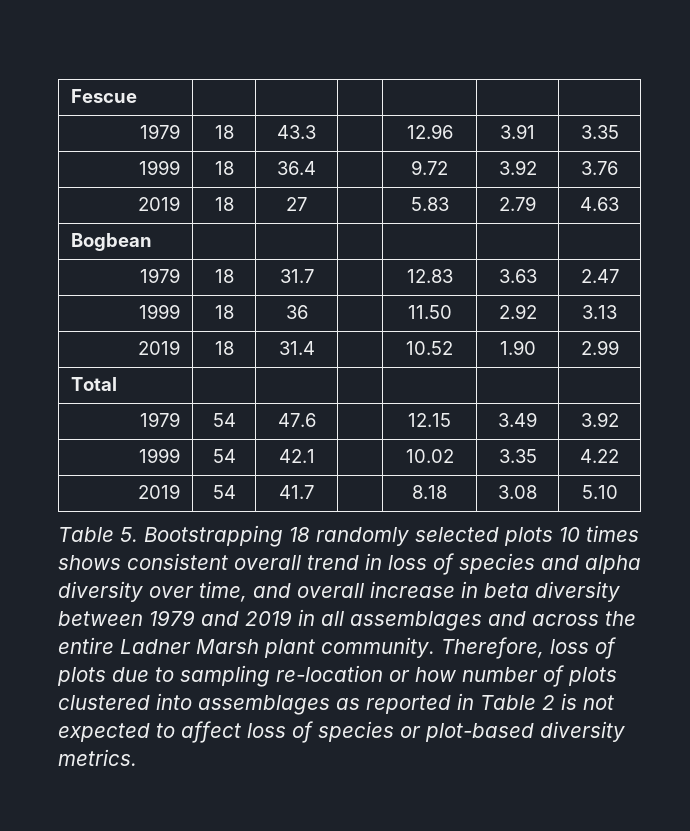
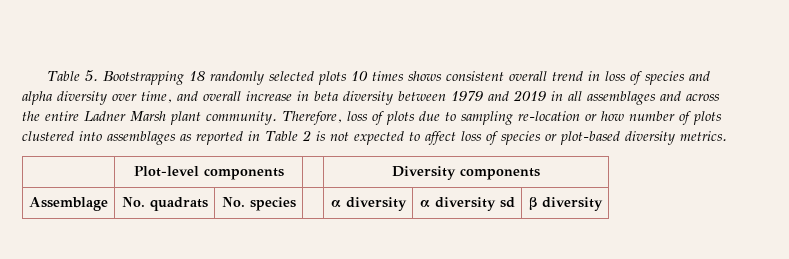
- Fescue | | | | | |
- 1979 | 18 | 43.3 | | 12.96 | 3.91 | 3.35
- 1999 | 18 | 36.4 | | 9.72 | 3.92 | 3.76
- 2019 | 18 | 27 | | 5.83 | 2.79 | 4.63
- Bogbean | | | | | |
- 1979 | 18 | 31.7 | | 12.83 | 3.63 | 2.47
- 1999 | 18 | 36 | | 11.50 | 2.92 | 3.13
- 2019 | 18 | 31.4 | | 10.52 | 1.90 | 2.99
- Total | | | | | |
- 1979 | 54 | 47.6 | | 12.15 | 3.49 | 3.92
- 1999 | 54 | 42.1 | | 10.02 | 3.35 | 4.22
- 2019 | 54 | 41.7 | | 8.18 | 3.08 | 5.10
+ | Plot-level components | | Diversity components
+ Assemblage | No. quadrats | No. species | | α diversity | α diversity sd | β diversity

